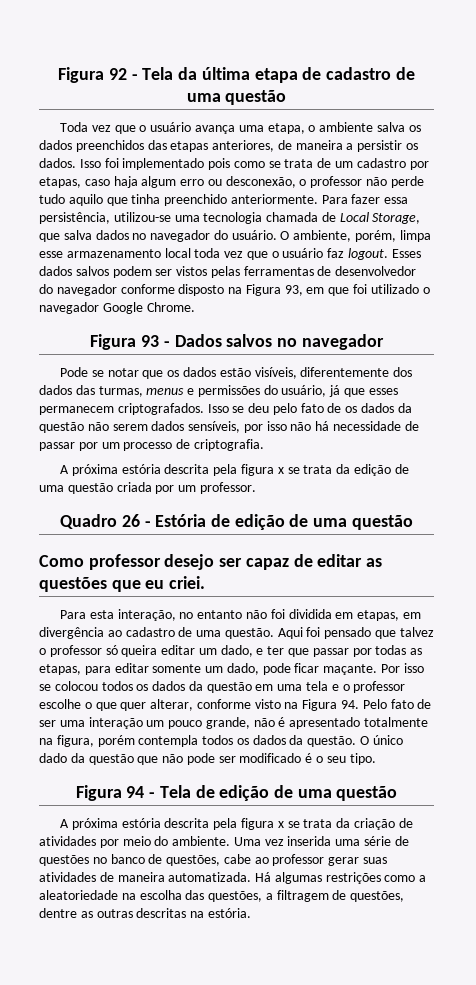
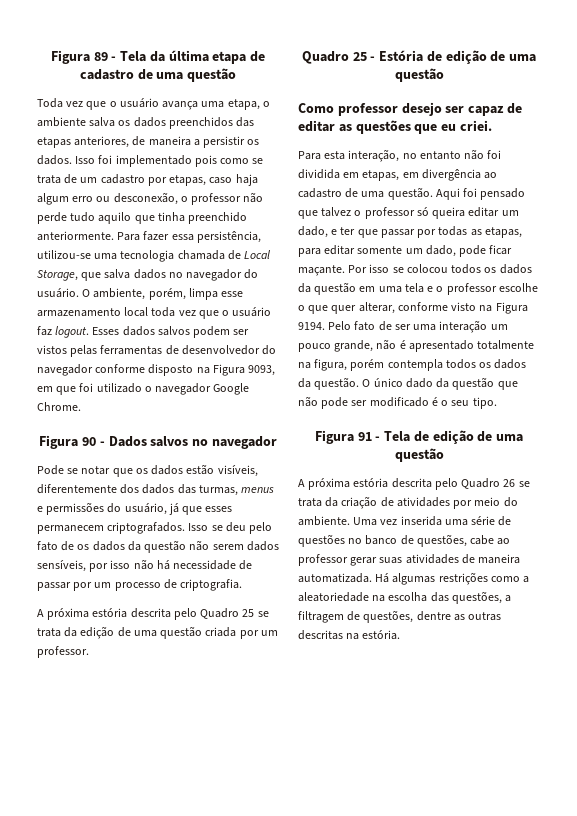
- Figura 92 - Tela da última etapa de cadastro de uma questão
+ Figura 89 - Tela da última etapa de cadastro de uma questão
- Esses dados salvos podem ser vistos pelas ferramentas de desenvolvedor do navegador conforme disposto na Figura 93, em que foi utilizado o navegador Google Chrome.
+ Esses dados salvos podem ser vistos pelas ferramentas de desenvolvedor do navegador conforme disposto na Figura 9093, em que foi utilizado o navegador Google Chrome.
- Figura 93 - Dados salvos no navegador
+ Figura 90 - Dados salvos no navegador
- A próxima estória descrita pela figura x se trata da edição de uma questão criada por um professor.
+ A próxima estória descrita pelo Quadro 25 se trata da edição de uma questão criada por um professor.
- Quadro 26 - Estória de edição de uma questão
+ Quadro 25 - Estória de edição de uma questão
- Por isso se colocou todos os dados da questão em uma tela e o professor escolhe o que quer alterar, conforme visto na Figura 94. Pelo fato de ser uma interação um pouco grande, não é apresentado totalmente na figura, porém contempla todos os dados da questão.
+ Por isso se colocou todos os dados da questão em uma tela e o professor escolhe o que quer alterar, conforme visto na Figura 9194. Pelo fato de ser uma interação um pouco grande, não é apresentado totalmente na figura, porém contempla todos os dados da questão.
- Figura 94 - Tela de edição de uma questão
+ Figura 91 - Tela de edição de uma questão
- A próxima estória descrita pela figura x se trata da criação de atividades por meio do ambiente.
+ A próxima estória descrita pelo Quadro 26 se trata da criação de atividades por meio do ambiente.

